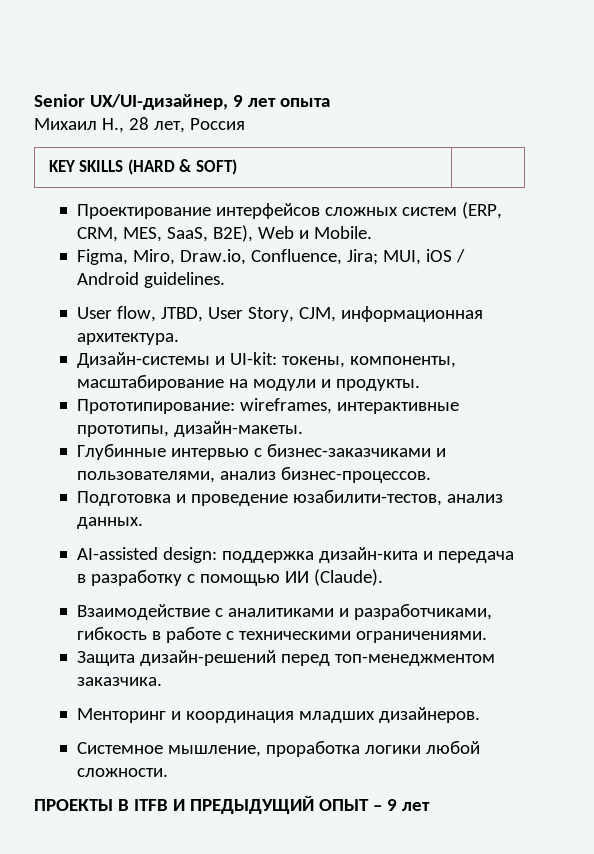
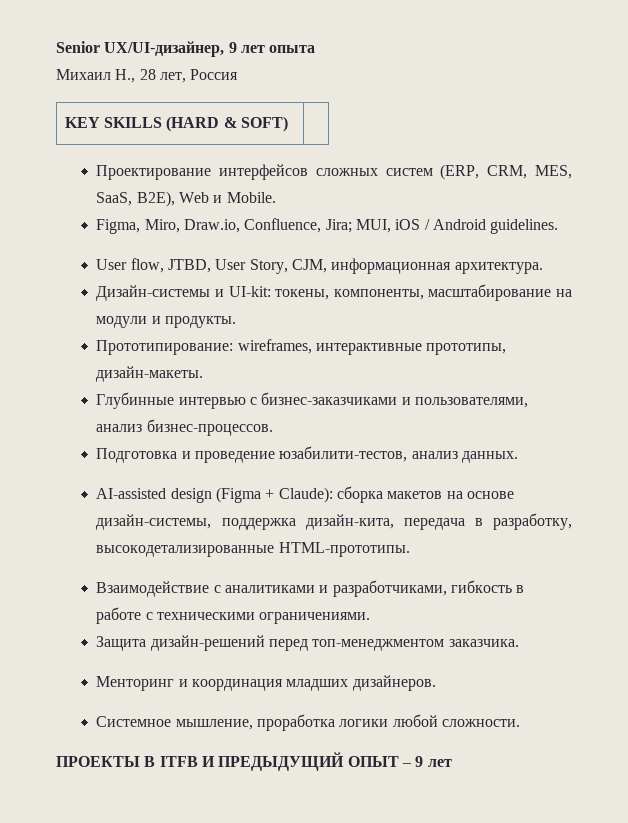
- AI-assisted design: поддержка дизайн-кита и передача в разработку с помощью ИИ (Claude).
+ AI-assisted design (Figma + Claude): сборка макетов на основе дизайн-системы, поддержка дизайн-кита, передача в разработку, высокодетализированные HTML-прототипы.

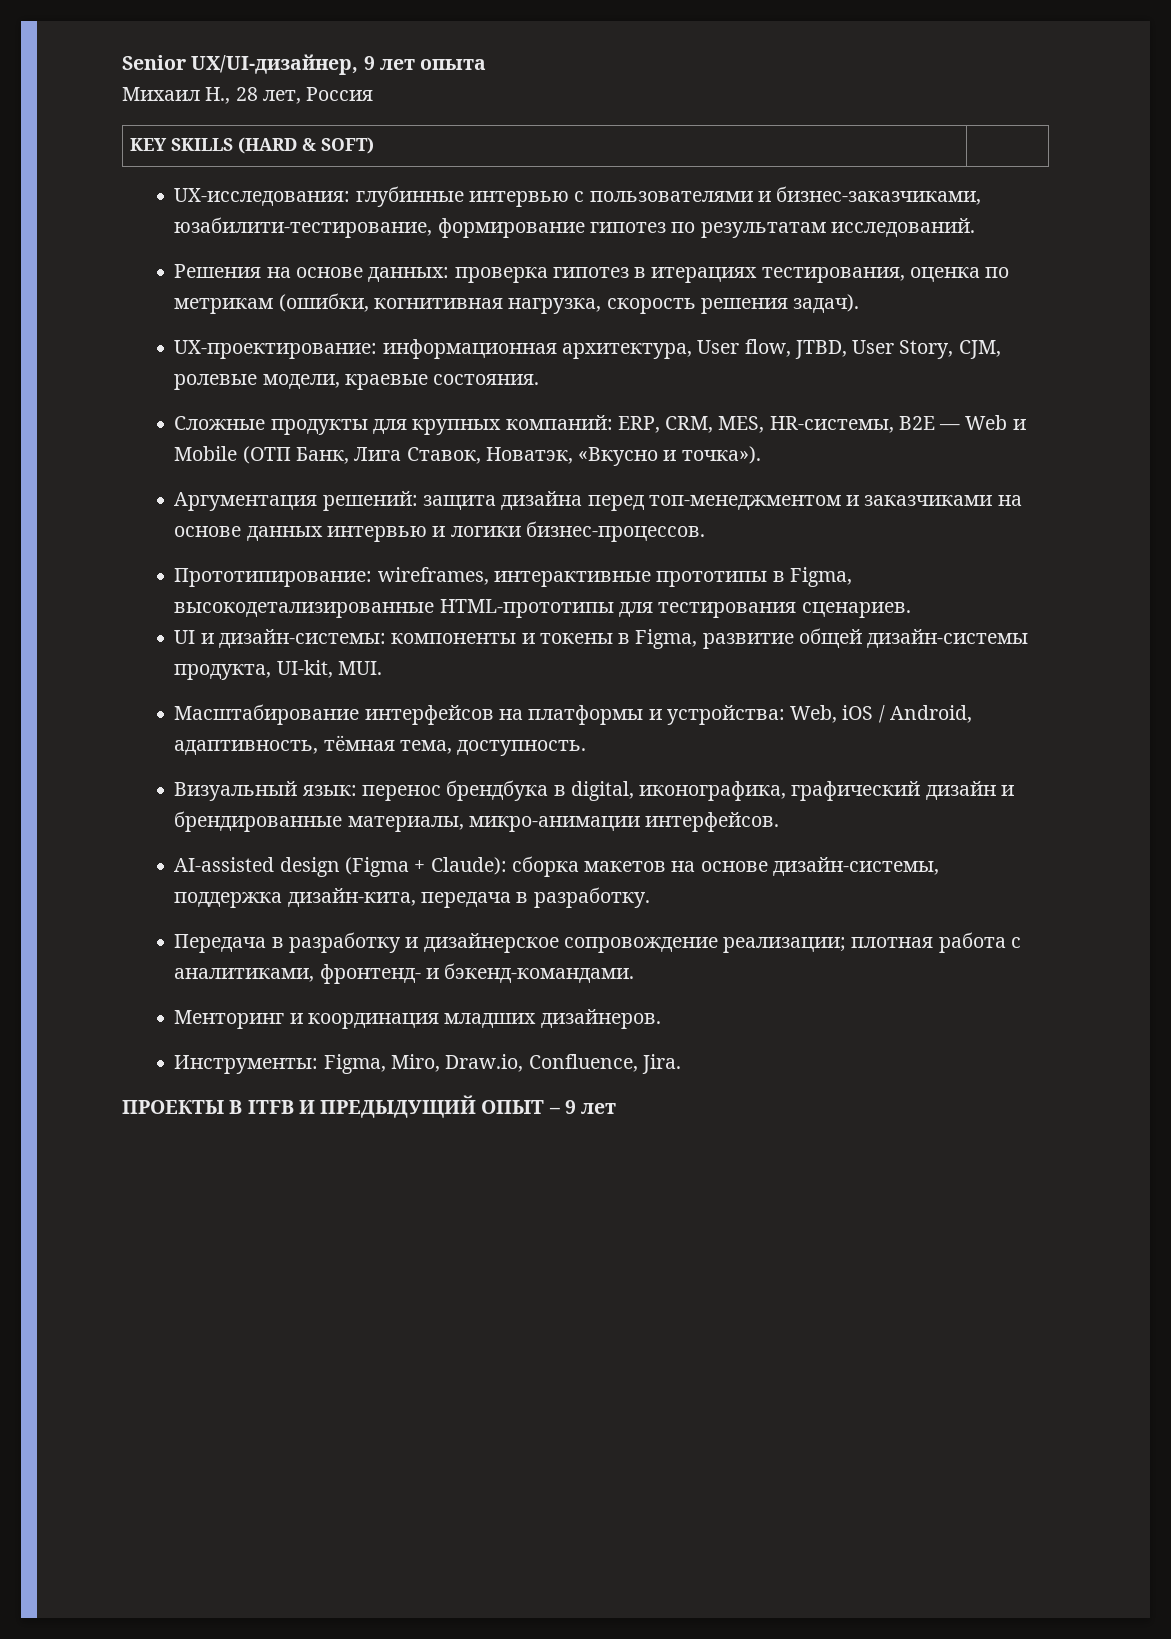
- Проектирование интерфейсов сложных систем (ERP, CRM, MES, SaaS, B2E), Web и Mobile.
- Figma, Miro, Draw.io, Confluence, Jira; MUI, iOS / Android guidelines.
- User flow, JTBD, User Story, CJM, информационная архитектура.
- Дизайн-системы и UI-kit: токены, компоненты, масштабирование на модули и продукты.
- Прототипирование: wireframes, интерактивные прототипы, дизайн-макеты.
- Глубинные интервью с бизнес-заказчиками и пользователями, анализ бизнес-процессов.
- Подготовка и проведение юзабилити-тестов, анализ данных.
+ UX-исследования: глубинные интервью с пользователями и бизнес-заказчиками, юзабилити-тестирование, формирование гипотез по результатам исследований.
+ Решения на основе данных: проверка гипотез в итерациях тестирования, оценка по метрикам (ошибки, когнитивная нагрузка, скорость решения задач).
+ UX-проектирование: информационная архитектура, User flow, JTBD, User Story, CJM, ролевые модели, краевые состояния.
+ Сложные продукты для крупных компаний: ERP, CRM, MES, HR-системы, B2E — Web и Mobile (ОТП Банк, Лига Ставок, Новатэк, «Вкусно и точка»).
+ Аргументация решений: защита дизайна перед топ-менеджментом и заказчиками на основе данных интервью и логики бизнес-процессов.
+ Прототипирование: wireframes, интерактивные прототипы в Figma, высокодетализированные HTML-прототипы для тестирования сценариев.
+ UI и дизайн-системы: компоненты и токены в Figma, развитие общей дизайн-системы продукта, UI-kit, MUI.
+ Масштабирование интерфейсов на платформы и устройства: Web, iOS / Android, адаптивность, тёмная тема, доступность.
+ Визуальный язык: перенос брендбука в digital, иконографика, графический дизайн и брендированные материалы, микро-анимации интерфейсов.
- AI-assisted design (Figma + Claude): сборка макетов на основе дизайн-системы, поддержка дизайн-кита, передача в разработку, высокодетализированные HTML-прототипы.
- Взаимодействие с аналитиками и разработчиками, гибкость в работе с техническими ограничениями.
- Защита дизайн-решений перед топ-менеджментом заказчика.
+ AI-assisted design (Figma + Claude): сборка макетов на основе дизайн-системы, поддержка дизайн-кита, передача в разработку.
+ Передача в разработку и дизайнерское сопровождение реализации; плотная работа с аналитиками, фронтенд- и бэкенд-командами.
- Системное мышление, проработка логики любой сложности.
+ Инструменты: Figma, Miro, Draw.io, Confluence, Jira.

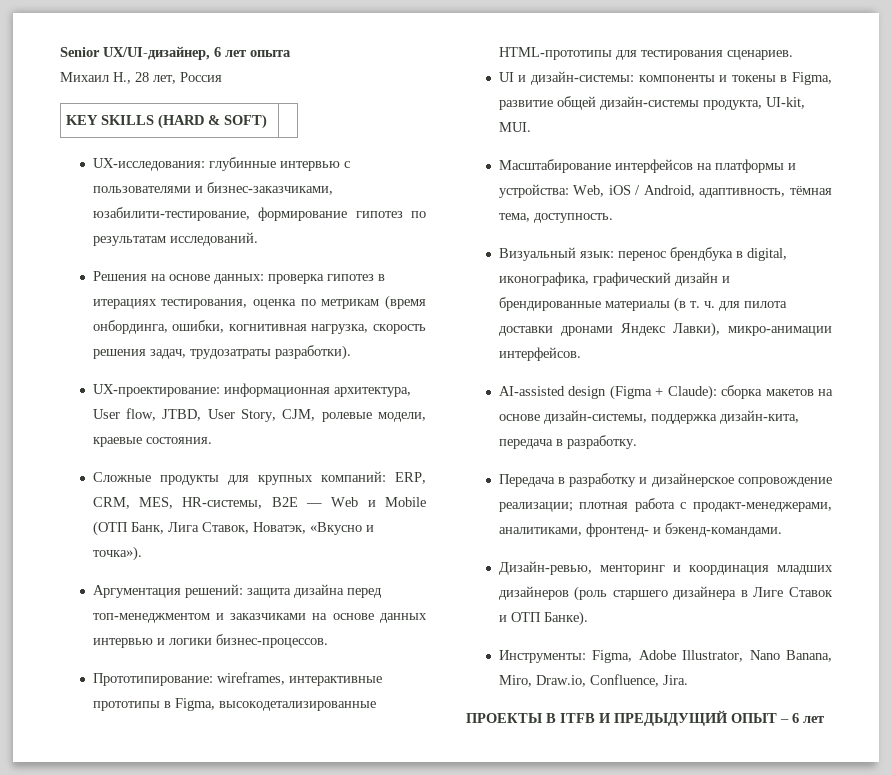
- Senior UX/UI-дизайнер, 9 лет опыта
+ Senior UX/UI-дизайнер, 6 лет опыта
- Решения на основе данных: проверка гипотез в итерациях тестирования, оценка по метрикам (ошибки, когнитивная нагрузка, скорость решения задач).
+ Решения на основе данных: проверка гипотез в итерациях тестирования, оценка по метрикам (время онбординга, ошибки, когнитивная нагрузка, скорость решения задач, трудозатраты разработки).
- Визуальный язык: перенос брендбука в digital, иконографика, графический дизайн и брендированные материалы, микро-анимации интерфейсов.
+ Визуальный язык: перенос брендбука в digital, иконографика, графический дизайн и брендированные материалы (в т. ч. для пилота доставки дронами Яндекс Лавки), микро-анимации интерфейсов.
- Передача в разработку и дизайнерское сопровождение реализации; плотная работа с аналитиками, фронтенд- и бэкенд-командами.
+ Передача в разработку и дизайнерское сопровождение реализации; плотная работа с продакт-менеджерами, аналитиками, фронтенд- и бэкенд-командами.
- Менторинг и координация младших дизайнеров.
- Инструменты: Figma, Miro, Draw.io, Confluence, Jira.
+ Дизайн-ревью, менторинг и координация младших дизайнеров (роль старшего дизайнера в Лиге Ставок и ОТП Банке).
+ Инструменты: Figma, Adobe Illustrator, Nano Banana, Miro, Draw.io, Confluence, Jira.
- ПРОЕКТЫ В ITFB И ПРЕДЫДУЩИЙ ОПЫТ – 9 лет
+ ПРОЕКТЫ В ITFB И ПРЕДЫДУЩИЙ ОПЫТ – 6 лет

